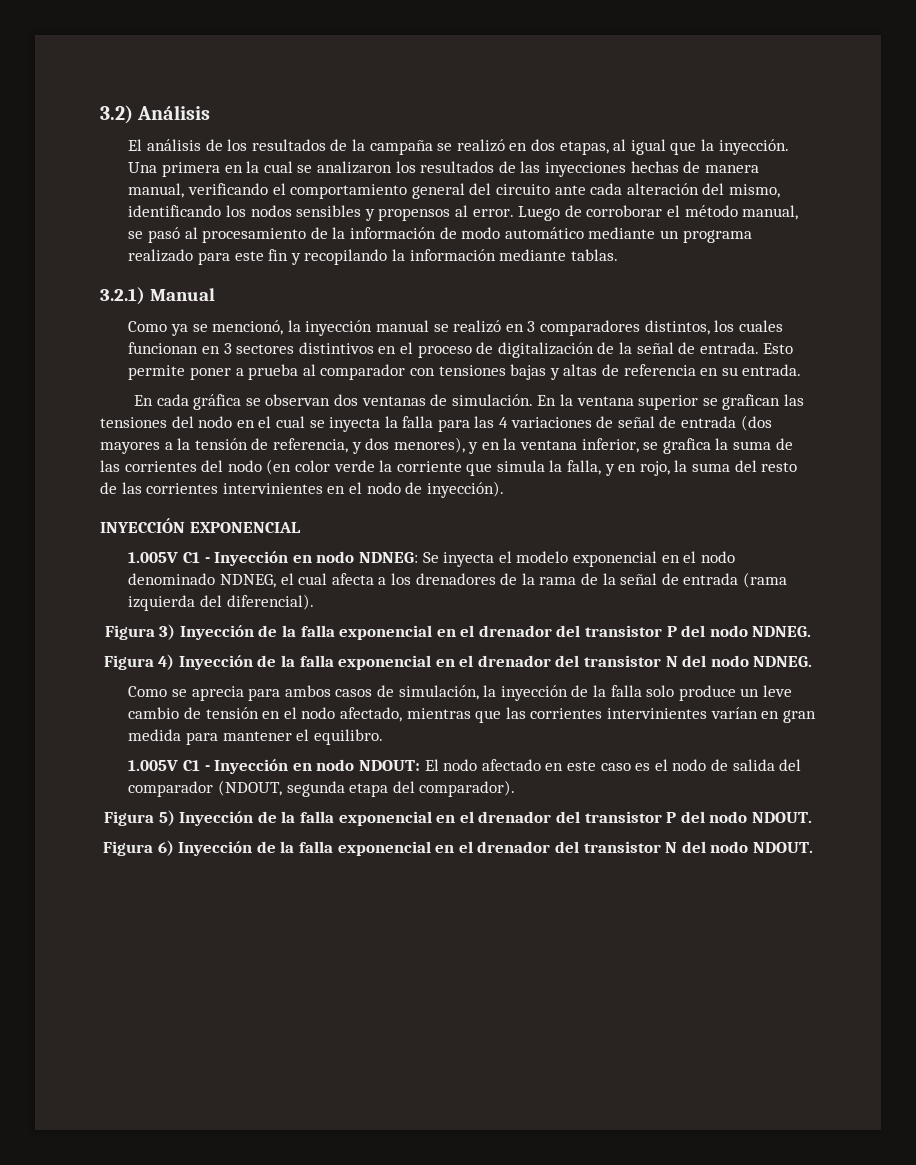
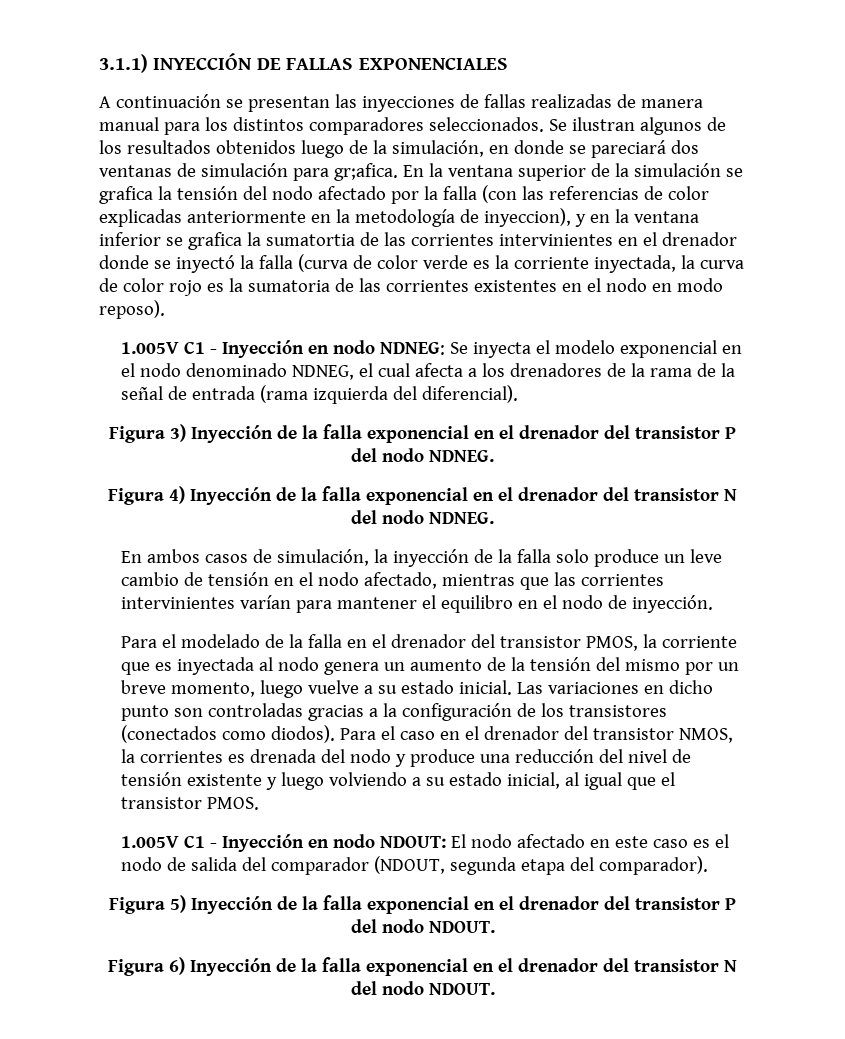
- 3.2) Análisis
- El análisis de los resultados de la campaña se realizó en dos etapas, al igual que la inyección. Una primera en la cual se analizaron los resultados de las inyecciones hechas de manera manual, verificando el comportamiento general del circuito ante cada alteración del mismo, identificando los nodos sensibles y propensos al error. Luego de corroborar el método manual, se pasó al procesamiento de la información de modo automático mediante un programa realizado para este fin y recopilando la información mediante tablas.
- 3.2.1) Manual
- Como ya se mencionó, la inyección manual se realizó en 3 comparadores distintos, los cuales funcionan en 3 sectores distintivos en el proceso de digitalización de la señal de entrada. Esto permite poner a prueba al comparador con tensiones bajas y altas de referencia en su entrada.
- En cada gráfica se observan dos ventanas de simulación. En la ventana superior se grafican las tensiones del nodo en el cual se inyecta la falla para las 4 variaciones de señal de entrada (dos mayores a la tensión de referencia, y dos menores), y en la ventana inferior, se grafica la suma de las corrientes del nodo (en color verde la corriente que simula la falla, y en rojo, la suma del resto de las corrientes intervinientes en el nodo de inyección).
- INYECCIÓN EXPONENCIAL
+ 3.1.1) INYECCIÓN DE FALLAS EXPONENCIALES
+ A continuación se presentan las inyecciones de fallas realizadas de manera manual para los distintos comparadores seleccionados. Se ilustran algunos de los resultados obtenidos luego de la simulación, en donde se pareciará dos ventanas de simulación para gr;afica. En la ventana superior de la simulación se grafica la tensión del nodo afectado por la falla (con las referencias de color explicadas anteriormente en la metodología de inyeccion), y en la ventana inferior se grafica la sumatortia de las corrientes intervinientes en el drenador donde se inyectó la falla (curva de color verde es la corriente inyectada, la curva de color rojo es la sumatoria de las corrientes existentes en el nodo en modo reposo).
- Como se aprecia para ambos casos de simulación, la inyección de la falla solo produce un leve cambio de tensión en el nodo afectado, mientras que las corrientes intervinientes varían en gran medida para mantener el equilibro.
+ En ambos casos de simulación, la inyección de la falla solo produce un leve cambio de tensión en el nodo afectado, mientras que las corrientes intervinientes varían para mantener el equilibro en el nodo de inyección.
+ Para el modelado de la falla en el drenador del transistor PMOS, la corriente que es inyectada al nodo genera un aumento de la tensión del mismo por un breve momento, luego vuelve a su estado inicial. Las variaciones en dicho punto son controladas gracias a la configuración de los transistores (conectados como diodos). Para el caso en el drenador del transistor NMOS, la corrientes es drenada del nodo y produce una reducción del nivel de tensión existente y luego volviendo a su estado inicial, al igual que el transistor PMOS.

